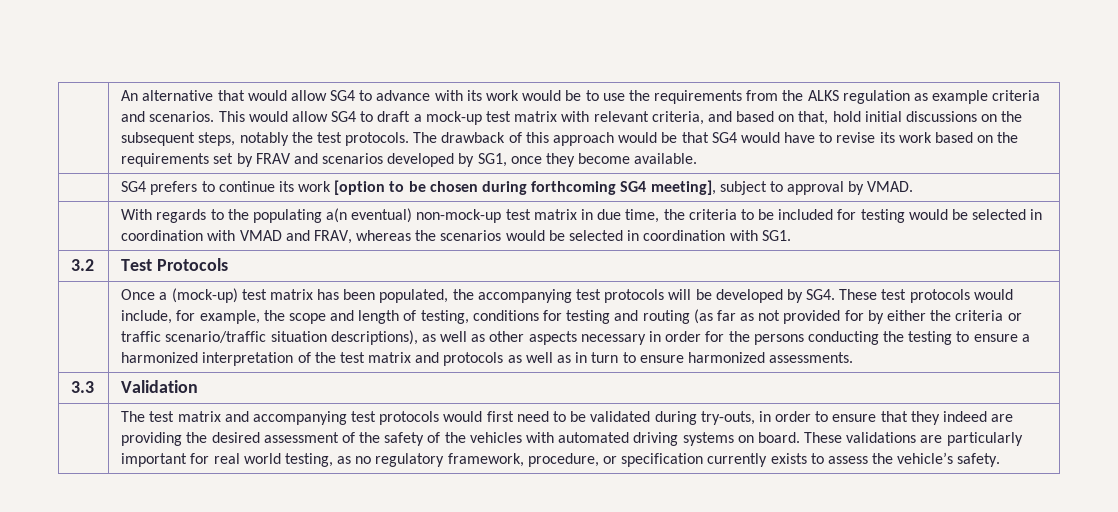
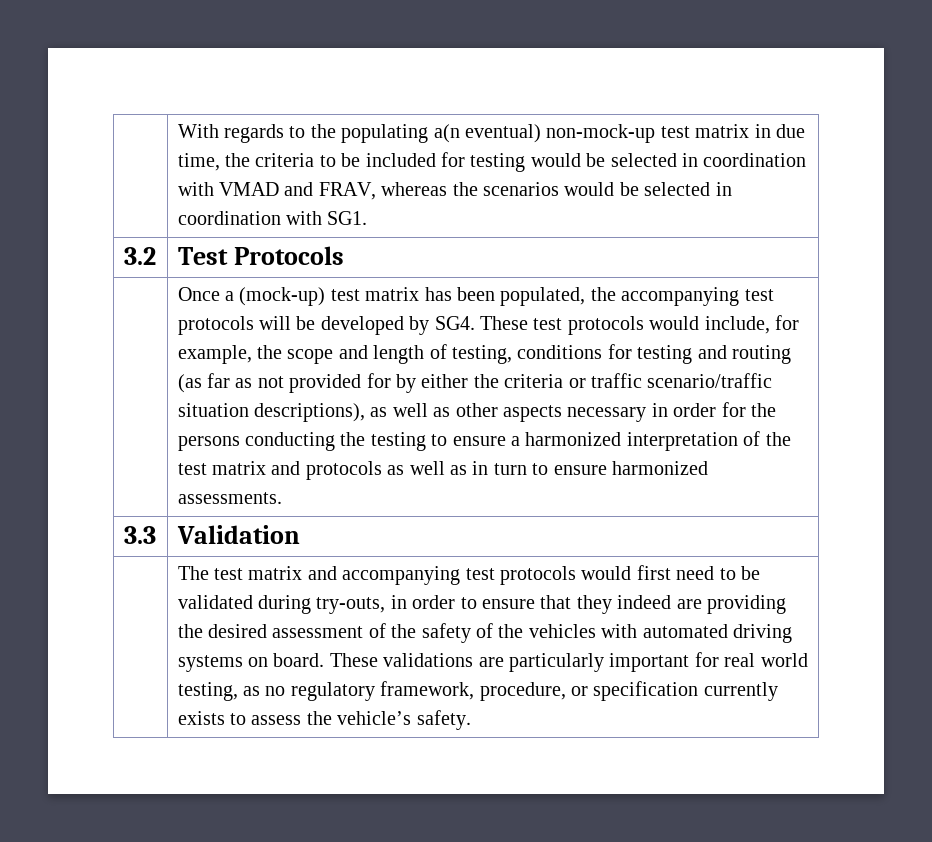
- An alternative that would allow SG4 to advance with its work would be to use the requirements from the ALKS regulation as example criteria and scenarios. This would allow SG4 to draft a mock-up test matrix with relevant criteria, and based on that, hold initial discussions on the subsequent steps, notably the test protocols. The drawback of this approach would be that SG4 would have to revise its work based on the requirements set by FRAV and scenarios developed by SG1, once they become available.
- | SG4 prefers to continue its work [option to be chosen during forthcoming SG4 meeting], subject to approval by VMAD.

